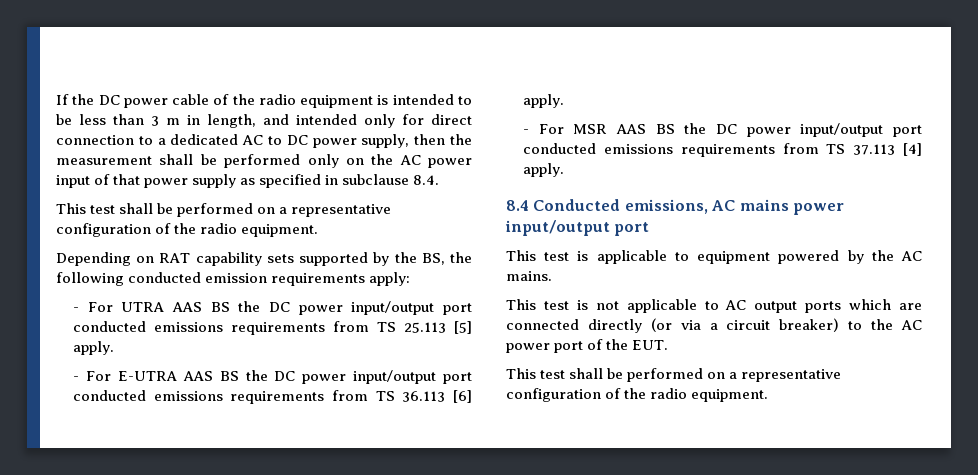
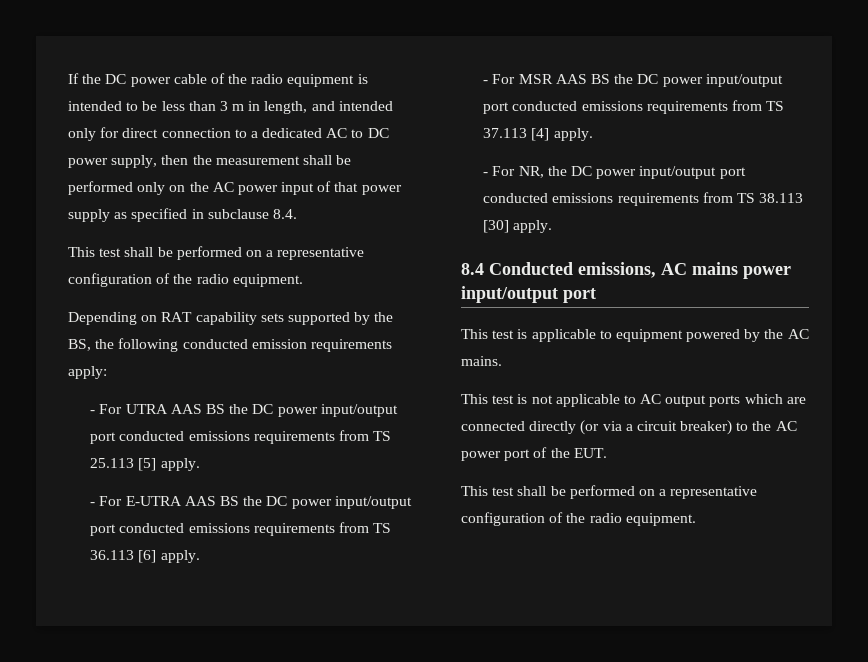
+ - For NR, the DC power input/output port conducted emissions requirements from TS 38.113 [30] apply.

